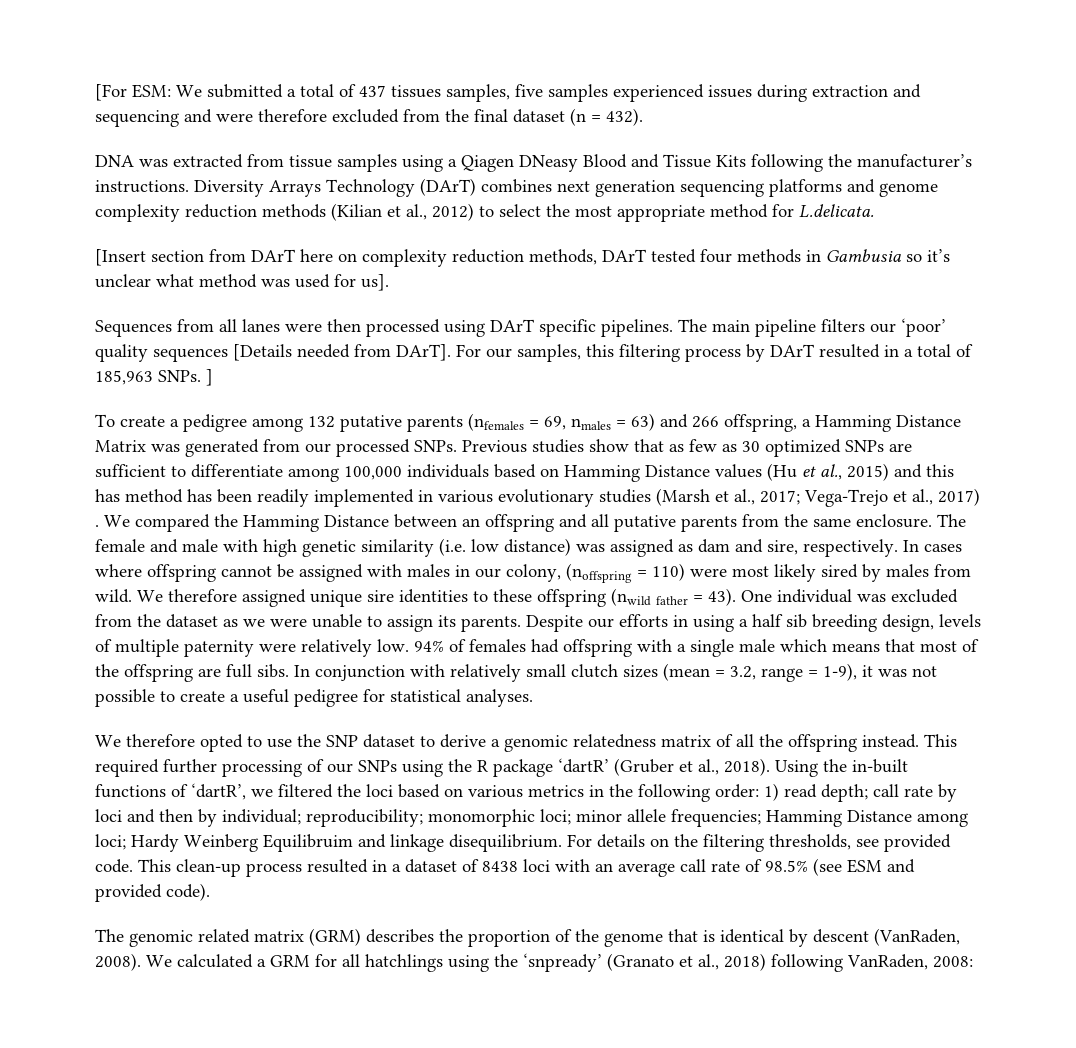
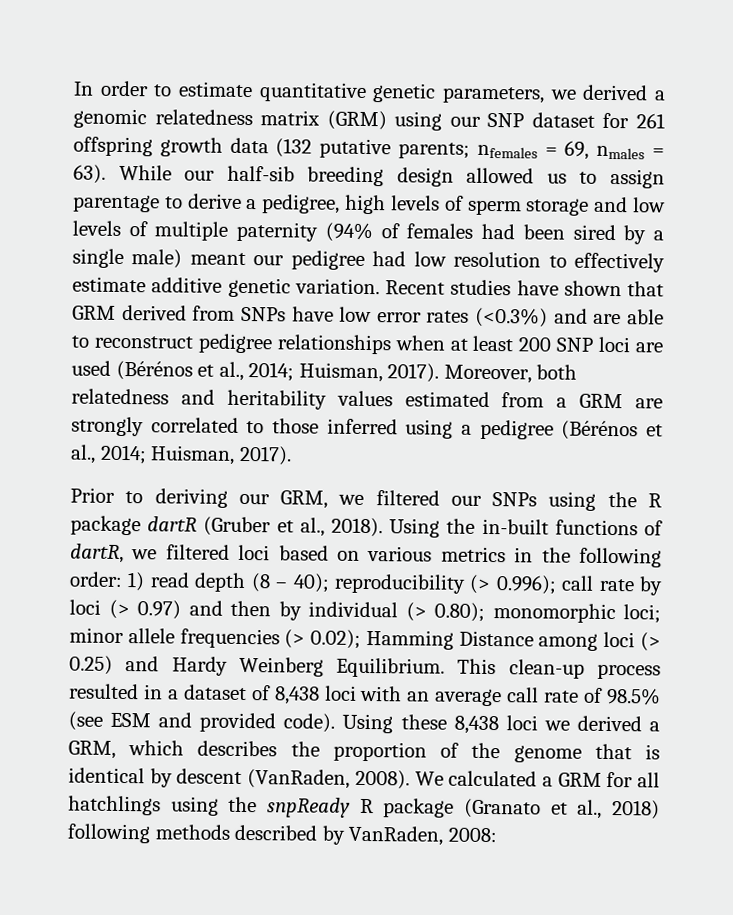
- [For ESM: We submitted a total of 437 tissues samples, five samples experienced issues during extraction and sequencing and were therefore excluded from the final dataset (n = 432).
- DNA was extracted from tissue samples using a Qiagen DNeasy Blood and Tissue Kits following the manufacturer’s instructions. Diversity Arrays Technology (DArT) combines next generation sequencing platforms and genome complexity reduction methods (Kilian et al., 2012) to select the most appropriate method for L.delicata.
- [Insert section from DArT here on complexity reduction methods, DArT tested four methods in Gambusia so it’s unclear what method was used for us].
- Sequences from all lanes were then processed using DArT specific pipelines. The main pipeline filters our ‘poor’ quality sequences [Details needed from DArT]. For our samples, this filtering process by DArT resulted in a total of 185,963 SNPs. ]
- To create a pedigree among 132 putative parents (nfemales = 69, nmales = 63) and 266 offspring, a Hamming Distance Matrix was generated from our processed SNPs. Previous studies show that as few as 30 optimized SNPs are sufficient to differentiate among 100,000 individuals based on Hamming Distance values (Hu et al., 2015) and this has method has been readily implemented in various evolutionary studies (Marsh et al., 2017; Vega‐Trejo et al., 2017) . We compared the Hamming Distance between an offspring and all putative parents from the same enclosure. The female and male with high genetic similarity (i.e. low distance) was assigned as dam and sire, respectively. In cases where offspring cannot be assigned with males in our colony, (noffspring = 110) were most likely sired by males from wild. We therefore assigned unique sire identities to these offspring (nwild father = 43). One individual was excluded from the dataset as we were unable to assign its parents. Despite our efforts in using a half sib breeding design, levels of multiple paternity were relatively low. 94% of females had offspring with a single male which means that most of the offspring are full sibs. In conjunction with relatively small clutch sizes (mean = 3.2, range = 1-9), it was not possible to create a useful pedigree for statistical analyses.
- We therefore opted to use the SNP dataset to derive a genomic relatedness matrix of all the offspring instead. This required further processing of our SNPs using the R package ‘dartR’ (Gruber et al., 2018).
+ In order to estimate quantitative genetic parameters, we derived a genomic relatedness matrix (GRM) using our SNP dataset for 261 offspring growth data (132 putative parents; nfemales = 69, nmales = 63). While our half-sib breeding design allowed us to assign parentage to derive a pedigree, high levels of sperm storage and low levels of multiple paternity (94% of females had been sired by a single male) meant our pedigree had low resolution to effectively estimate additive genetic variation. Recent studies have shown that GRM derived from SNPs have low error rates (<0.3%) and are able to reconstruct pedigree relationships when at least 200 SNP loci are used (Bérénos et al., 2014; Huisman, 2017). Moreover, both relatedness and heritability values estimated from a GRM are strongly correlated to those inferred using a pedigree (Bérénos et al., 2014; Huisman, 2017).
+ Prior to deriving our GRM, we filtered our SNPs using the R package dartR (Gruber et al., 2018).
- Using the in-built functions of ‘dartR’, we filtered the loci based on various metrics in the following order: 1) read depth; call rate by loci and then by individual; reproducibility; monomorphic loci; minor allele frequencies; Hamming Distance among loci; Hardy Weinberg Equilibruim and linkage disequilibrium. For details on the filtering thresholds, see provided code.
+ Using the in-built functions of dartR, we filtered loci based on various metrics in the following order: 1) read depth (8 – 40); reproducibility (> 0.996); call rate by loci (> 0.97) and then by individual (> 0.80); monomorphic loci; minor allele frequencies (> 0.02); Hamming Distance among loci (> 0.25) and Hardy Weinberg Equilibrium.
- This clean-up process resulted in a dataset of 8438 loci with an average call rate of 98.5% (see ESM and provided code).
- The genomic related matrix (GRM) describes the proportion of the genome that is identical by descent (VanRaden, 2008).
+ This clean-up process resulted in a dataset of 8,438 loci with an average call rate of 98.5% (see ESM and provided code). Using these 8,438 loci we derived a GRM, which describes the proportion of the genome that is identical by descent (VanRaden, 2008).
- We calculated a GRM for all hatchlings using the ‘snpready’ (Granato et al., 2018) following VanRaden, 2008:
+ We calculated a GRM for all hatchlings using the snpReady R package (Granato et al., 2018) following methods described by VanRaden, 2008:

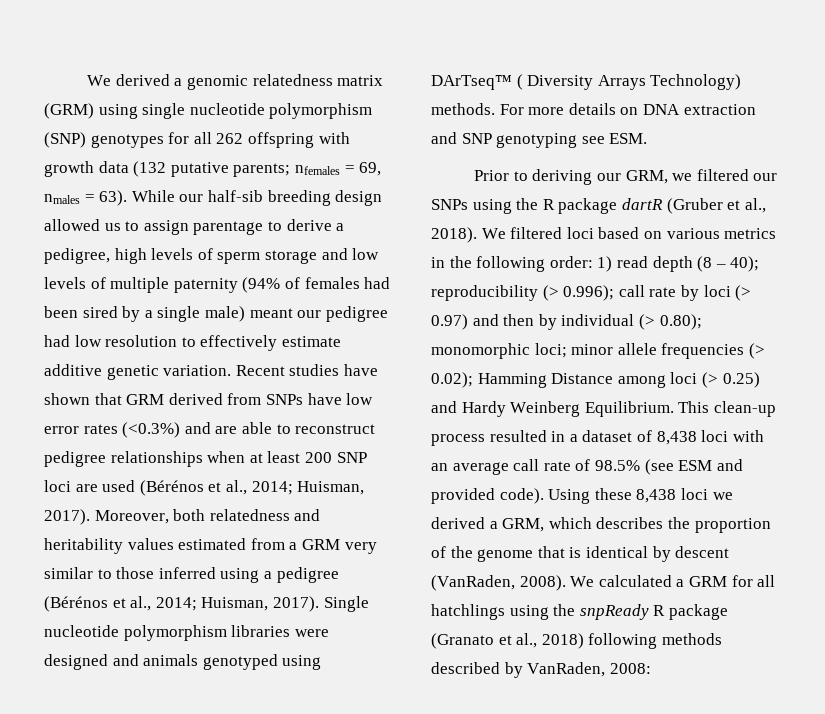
- In order to estimate quantitative genetic parameters, we derived a genomic relatedness matrix (GRM) using our SNP dataset for 261 offspring growth data (132 putative parents; nfemales = 69, nmales = 63).
+ We derived a genomic relatedness matrix (GRM) using single nucleotide polymorphism (SNP) genotypes for all 262 offspring with growth data (132 putative parents; nfemales = 69, nmales = 63).
- Moreover, both relatedness and heritability values estimated from a GRM are strongly correlated to those inferred using a pedigree (Bérénos et al., 2014; Huisman, 2017).
+ Moreover, both relatedness and heritability values estimated from a GRM very similar to those inferred using a pedigree (Bérénos et al., 2014; Huisman, 2017). Single nucleotide polymorphism libraries were designed and animals genotyped using DArTseq™ ( Diversity Arrays Technology) methods. For more details on DNA extraction and SNP genotyping see ESM.
- Using the in-built functions of dartR, we filtered loci based on various metrics in the following order: 1) read depth (8 – 40); reproducibility (> 0.996); call rate by loci (> 0.97) and then by individual (> 0.80); monomorphic loci; minor allele frequencies (> 0.02); Hamming Distance among loci (> 0.25) and Hardy Weinberg Equilibrium.
+ We filtered loci based on various metrics in the following order: 1) read depth (8 – 40); reproducibility (> 0.996); call rate by loci (> 0.97) and then by individual (> 0.80); monomorphic loci; minor allele frequencies (> 0.02); Hamming Distance among loci (> 0.25) and Hardy Weinberg Equilibrium.

